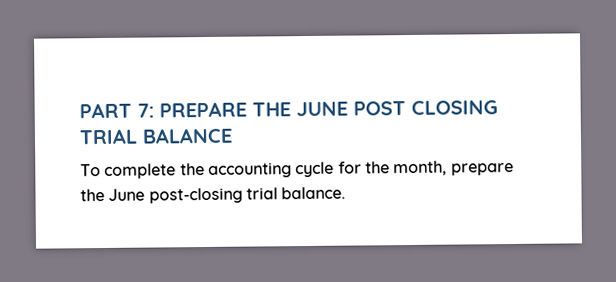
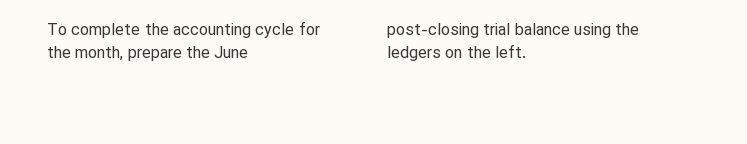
- PART 7: PREPARE THE JUNE POST CLOSING TRIAL BALANCE
- To complete the accounting cycle for the month, prepare the June post-closing trial balance.
+ To complete the accounting cycle for the month, prepare the June post-closing trial balance using the ledgers on the left.

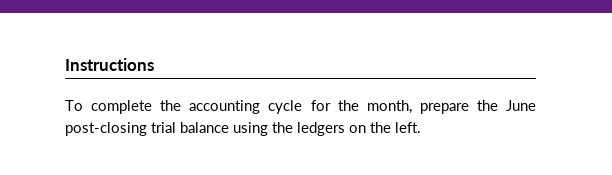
+ Instructions

